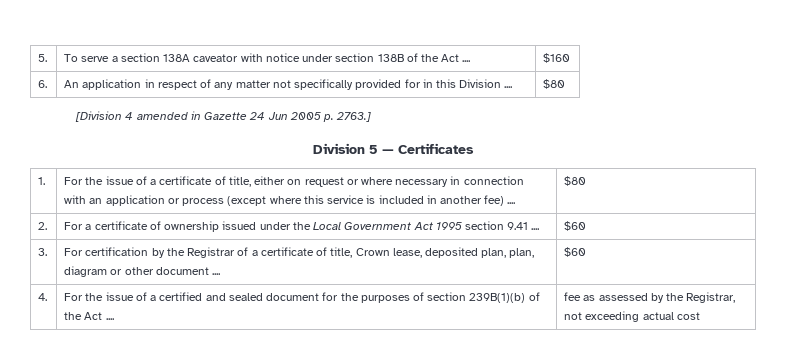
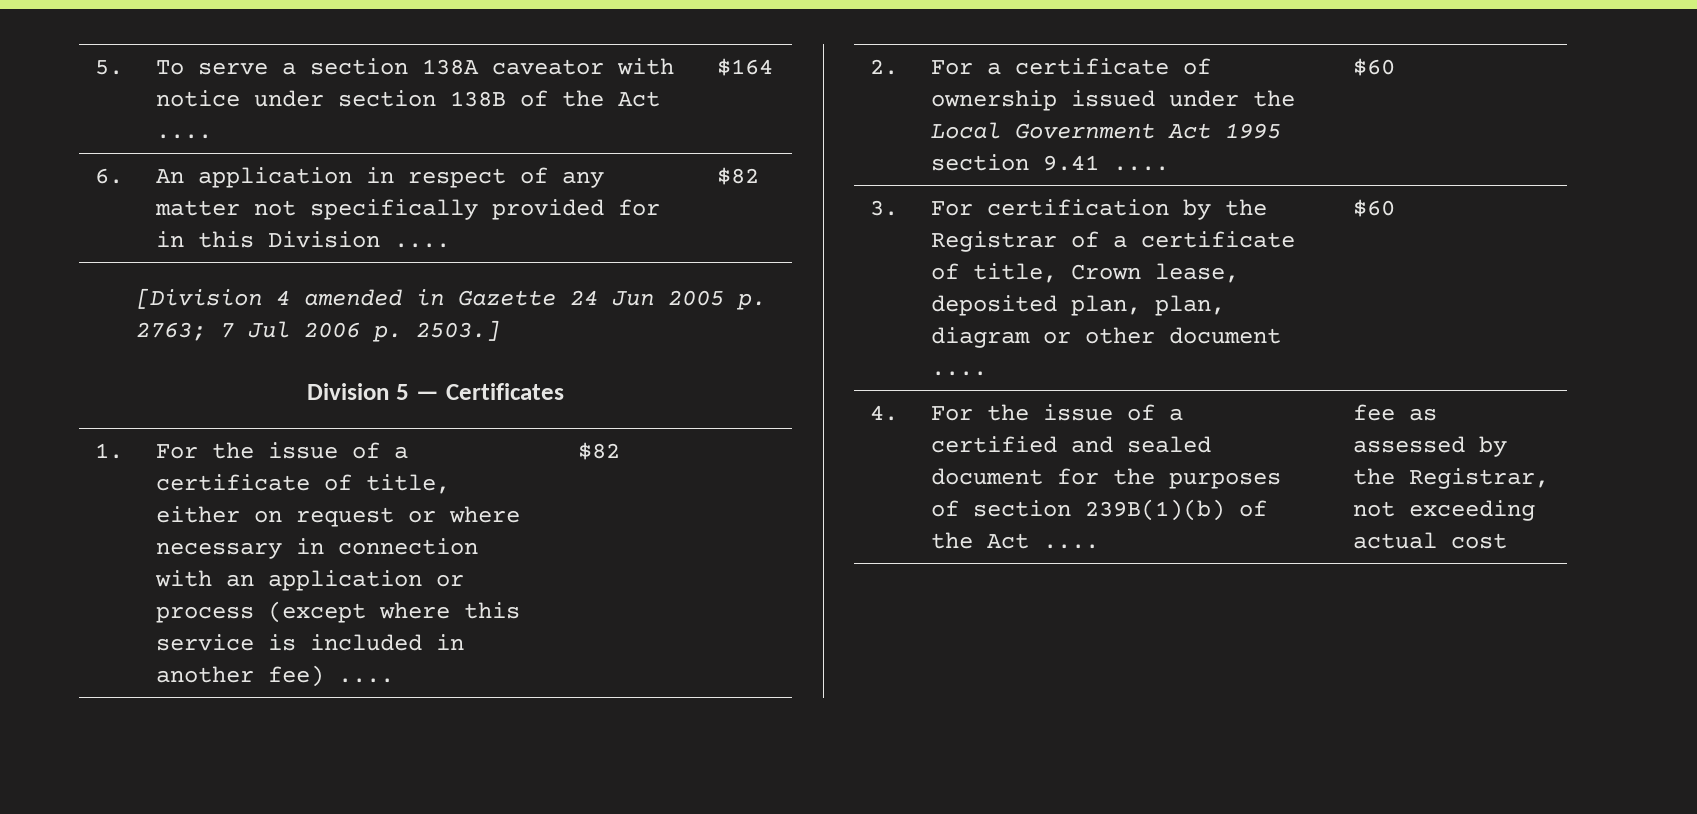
- 5. | To serve a section 138A caveator with notice under section 138B of the Act .... | $160
+ 5. | To serve a section 138A caveator with notice under section 138B of the Act .... | $164
- 6. | An application in respect of any matter not specifically provided for in this Division .... | $80
+ 6. | An application in respect of any matter not specifically provided for in this Division .... | $82
- [Division 4 amended in Gazette 24 Jun 2005 p. 2763.]
+ [Division 4 amended in Gazette 24 Jun 2005 p. 2763; 7 Jul 2006 p. 2503.]
- 1. | For the issue of a certificate of title, either on request or where necessary in connection with an application or process (except where this service is included in another fee) .... | $80
+ 1. | For the issue of a certificate of title, either on request or where necessary in connection with an application or process (except where this service is included in another fee) .... | $82

